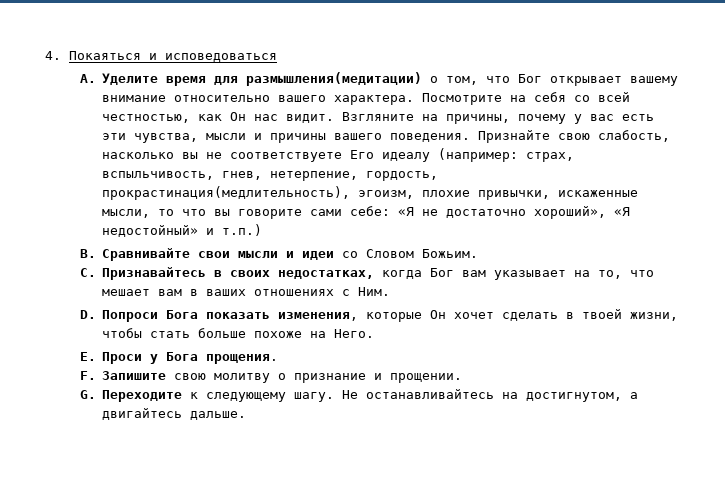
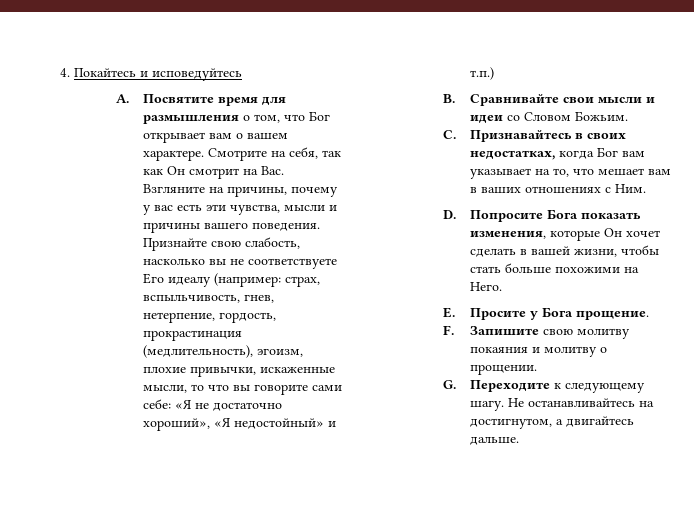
- 4. Покаяться и исповедоваться
+ 4. Покайтесь и исповедуйтесь
- A. Уделите время для размышления(медитации) о том, что Бог открывает вашему внимание относительно вашего характера. Посмотрите на себя со всей честностью, как Он нас видит. Взгляните на причины, почему у вас есть эти чувства, мысли и причины вашего поведения.
+ A. Посвятите время для размышления о том, что Бог открывает вам о вашем характере. Смотрите на себя, так как Он смотрит на Вас. Взгляните на причины, почему у вас есть эти чувства, мысли и причины вашего поведения.
- Признайте свою слабость, насколько вы не соответствуете Его идеалу (например: страх, вспыльчивость, гнев, нетерпение, гордость, прокрастинация(медлительность), эгоизм, плохие привычки, искаженные мысли, то что вы говорите сами себе: «Я не достаточно хороший», «Я недостойный» и т.п.)
+ Признайте свою слабость, насколько вы не соответствуете Его идеалу (например: страх, вспыльчивость, гнев, нетерпение, гордость, прокрастинация (медлительность), эгоизм, плохие привычки, искаженные мысли, то что вы говорите сами себе: «Я не достаточно хороший», «Я недостойный» и т.п.)
- D. Попроси Бога показать изменения, которые Он хочет сделать в твоей жизни, чтобы стать больше похоже на Него.
+ D. Попросите Бога показать изменения, которые Он хочет сделать в вашей жизни, чтобы стать больше похожими на Него.
- E. Проси у Бога прощения.
+ E. Просите у Бога прощение.
- F. Запишите свою молитву о признание и прощении.
+ F. Запишите свою молитву покаяния и молитву о прощении.

